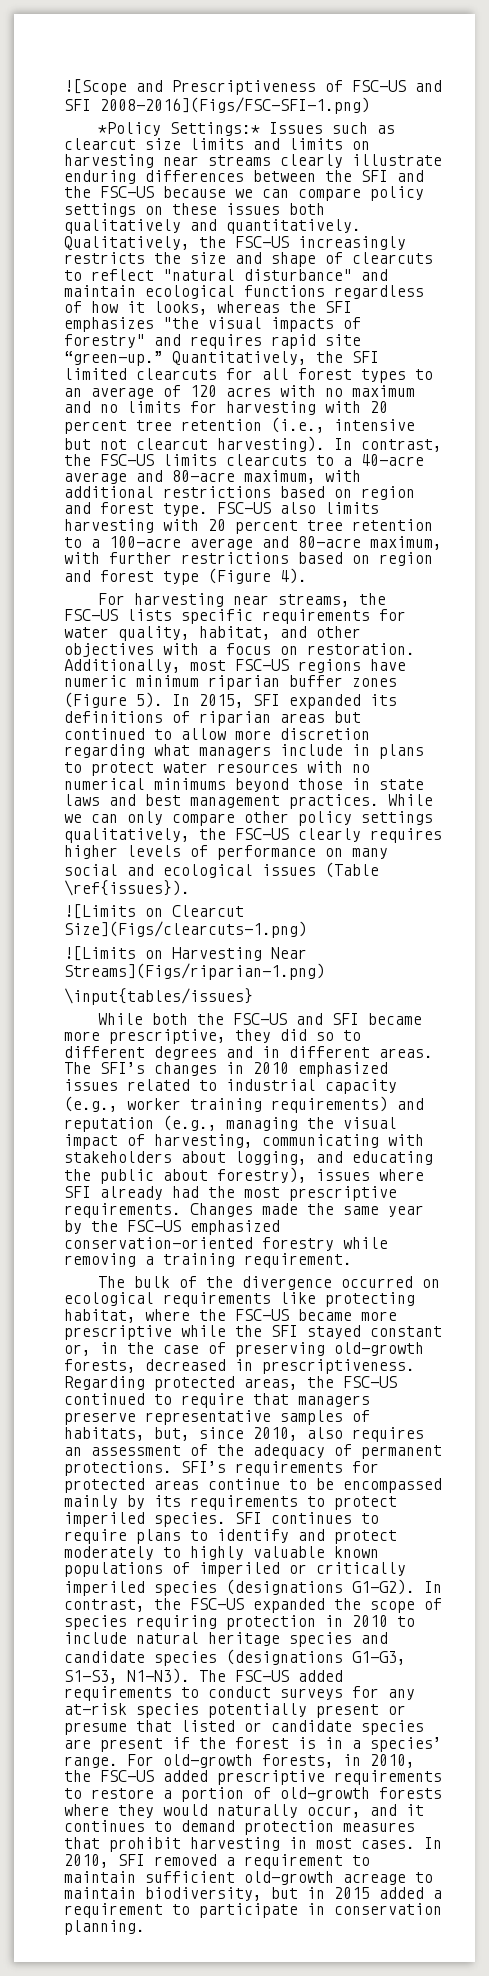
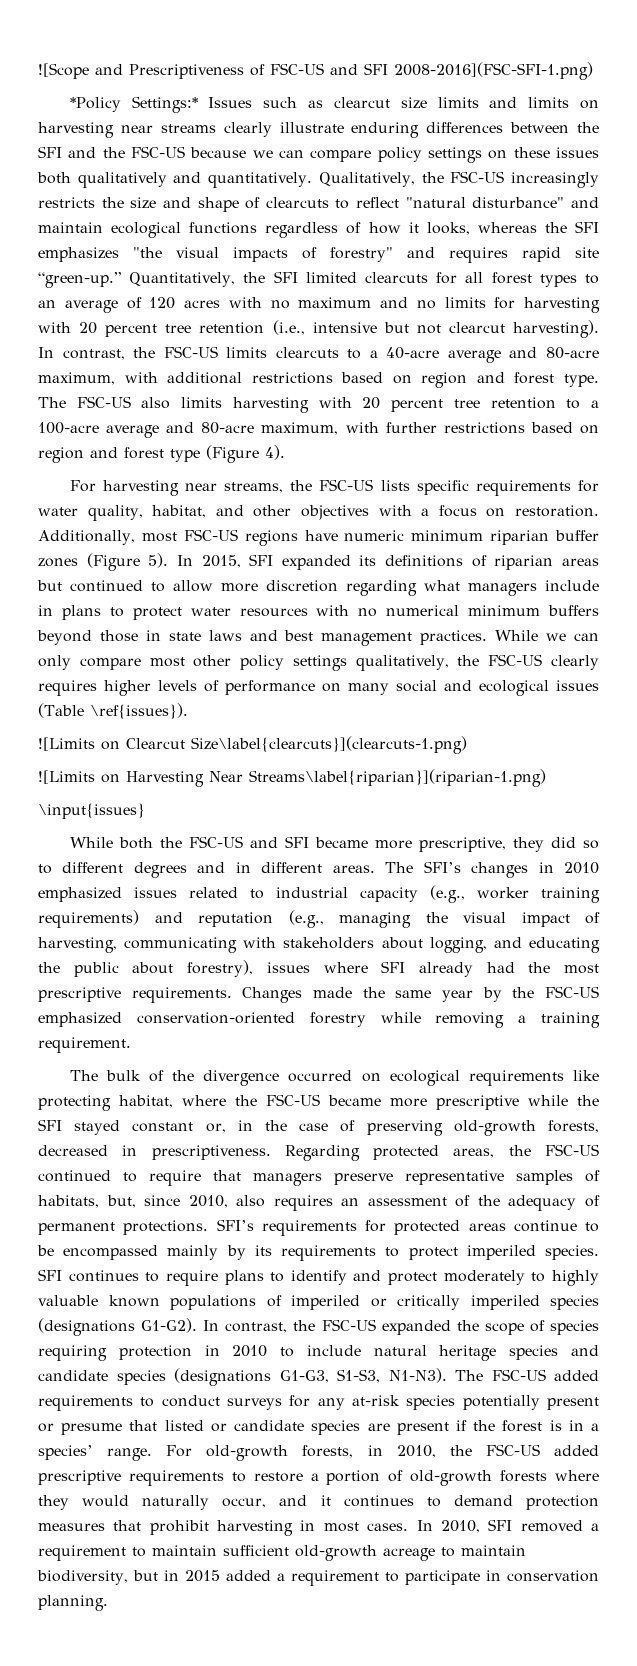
- ![Scope and Prescriptiveness of FSC-US and SFI 2008-2016](Figs/FSC-SFI-1.png)
+ ![Scope and Prescriptiveness of FSC-US and SFI 2008-2016](FSC-SFI-1.png)
- FSC-US also limits harvesting with 20 percent tree retention to a 100-acre average and 80-acre maximum, with further restrictions based on region and forest type (Figure 4).
+ The FSC-US also limits harvesting with 20 percent tree retention to a 100-acre average and 80-acre maximum, with further restrictions based on region and forest type (Figure 4).
- In 2015, SFI expanded its definitions of riparian areas but continued to allow more discretion regarding what managers include in plans to protect water resources with no numerical minimums beyond those in state laws and best management practices.
+ In 2015, SFI expanded its definitions of riparian areas but continued to allow more discretion regarding what managers include in plans to protect water resources with no numerical minimum buffers beyond those in state laws and best management practices.
- While we can only compare other policy settings qualitatively, the FSC-US clearly requires higher levels of performance on many social and ecological issues (Table \ref{issues}).
+ While we can only compare most other policy settings qualitatively, the FSC-US clearly requires higher levels of performance on many social and ecological issues (Table \ref{issues}).
- ![Limits on Clearcut Size](Figs/clearcuts-1.png)
+ ![Limits on Clearcut Size\label{clearcuts}](clearcuts-1.png)
- ![Limits on Harvesting Near Streams](Figs/riparian-1.png)
- \input{tables/issues}
+ ![Limits on Harvesting Near Streams\label{riparian}](riparian-1.png)
+ \input{issues}

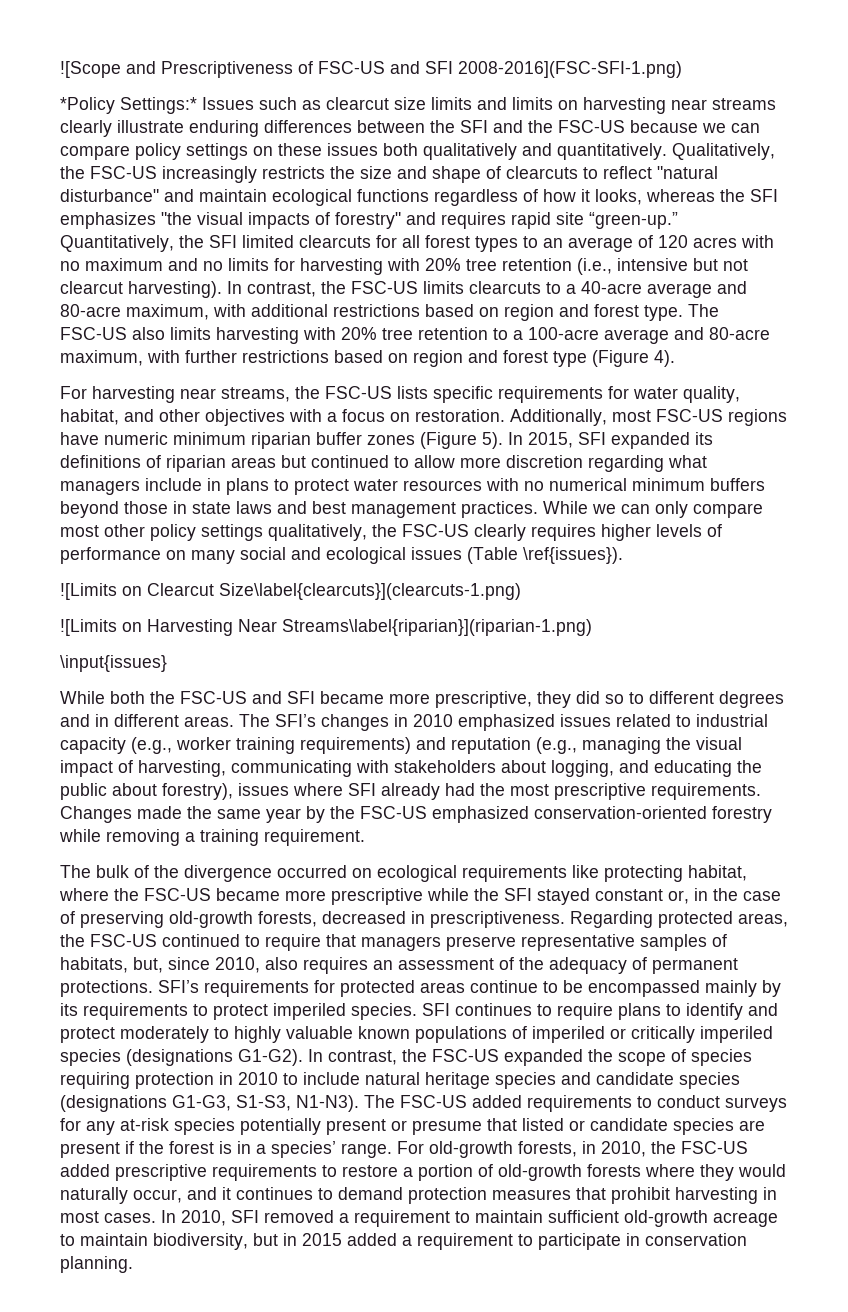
- Quantitatively, the SFI limited clearcuts for all forest types to an average of 120 acres with no maximum and no limits for harvesting with 20 percent tree retention (i.e., intensive but not clearcut harvesting).
+ Quantitatively, the SFI limited clearcuts for all forest types to an average of 120 acres with no maximum and no limits for harvesting with 20% tree retention (i.e., intensive but not clearcut harvesting).
- The FSC-US also limits harvesting with 20 percent tree retention to a 100-acre average and 80-acre maximum, with further restrictions based on region and forest type (Figure 4).
+ The FSC-US also limits harvesting with 20% tree retention to a 100-acre average and 80-acre maximum, with further restrictions based on region and forest type (Figure 4).

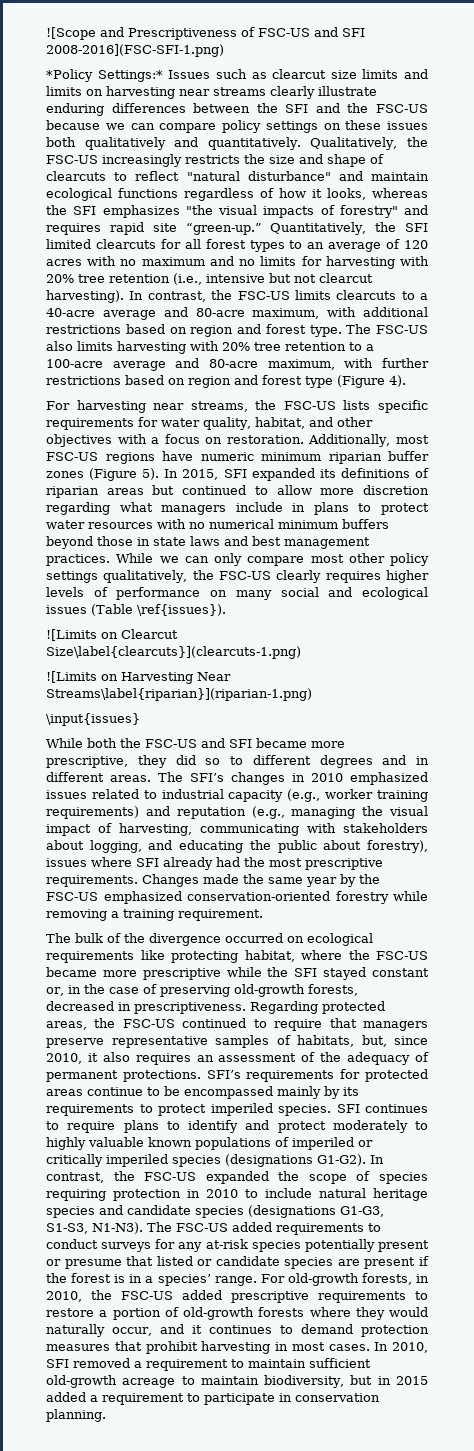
- Regarding protected areas, the FSC-US continued to require that managers preserve representative samples of habitats, but, since 2010, also requires an assessment of the adequacy of permanent protections.
+ Regarding protected areas, the FSC-US continued to require that managers preserve representative samples of habitats, but, since 2010, it also requires an assessment of the adequacy of permanent protections.

